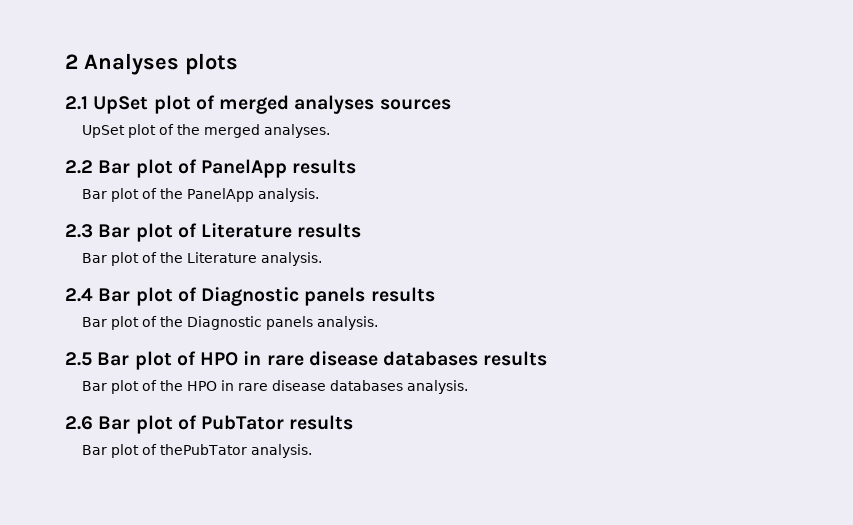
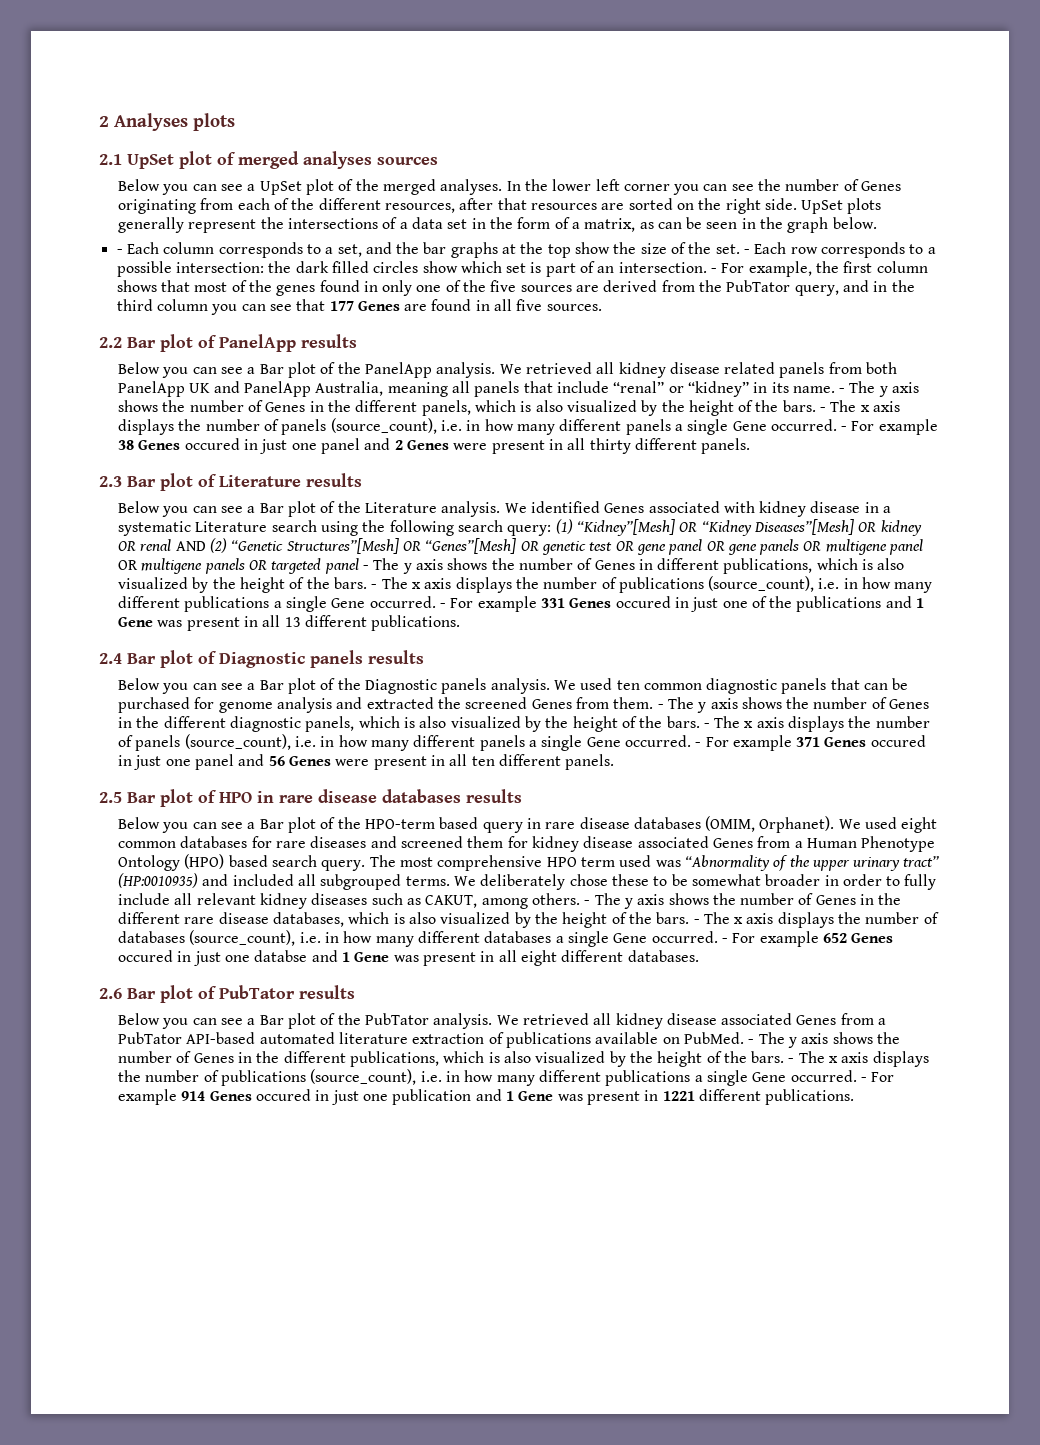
- UpSet plot of the merged analyses.
+ Below you can see a UpSet plot of the merged analyses. In the lower left corner you can see the number of Genes originating from each of the different resources, after that resources are sorted on the right side. UpSet plots generally represent the intersections of a data set in the form of a matrix, as can be seen in the graph below.
+ - Each column corresponds to a set, and the bar graphs at the top show the size of the set. - Each row corresponds to a possible intersection: the dark filled circles show which set is part of an intersection. - For example, the first column shows that most of the genes found in only one of the five sources are derived from the PubTator query, and in the third column you can see that 177 Genes are found in all five sources.
- Bar plot of the PanelApp analysis.
+ Below you can see a Bar plot of the PanelApp analysis. We retrieved all kidney disease related panels from both PanelApp UK and PanelApp Australia, meaning all panels that include “renal” or “kidney” in its name. - The y axis shows the number of Genes in the different panels, which is also visualized by the height of the bars. - The x axis displays the number of panels (source_count), i.e. in how many different panels a single Gene occurred. - For example 38 Genes occured in just one panel and 2 Genes were present in all thirty different panels.
- Bar plot of the Literature analysis.
+ Below you can see a Bar plot of the Literature analysis. We identified Genes associated with kidney disease in a systematic Literature search using the following search query: (1) “Kidney”[Mesh] OR “Kidney Diseases”[Mesh] OR kidney OR renal AND (2) “Genetic Structures”[Mesh] OR “Genes”[Mesh] OR genetic test OR gene panel OR gene panels OR multigene panel OR multigene panels OR targeted panel - The y axis shows the number of Genes in different publications, which is also visualized by the height of the bars. - The x axis displays the number of publications (source_count), i.e. in how many different publications a single Gene occurred. - For example 331 Genes occured in just one of the publications and 1 Gene was present in all 13 different publications.
- Bar plot of the Diagnostic panels analysis.
+ Below you can see a Bar plot of the Diagnostic panels analysis. We used ten common diagnostic panels that can be purchased for genome analysis and extracted the screened Genes from them. - The y axis shows the number of Genes in the different diagnostic panels, which is also visualized by the height of the bars. - The x axis displays the number of panels (source_count), i.e. in how many different panels a single Gene occurred. - For example 371 Genes occured in just one panel and 56 Genes were present in all ten different panels.
- Bar plot of the HPO in rare disease databases analysis.
+ Below you can see a Bar plot of the HPO-term based query in rare disease databases (OMIM, Orphanet). We used eight common databases for rare diseases and screened them for kidney disease associated Genes from a Human Phenotype Ontology (HPO) based search query. The most comprehensive HPO term used was “Abnormality of the upper urinary tract” (HP:0010935) and included all subgrouped terms. We deliberately chose these to be somewhat broader in order to fully include all relevant kidney diseases such as CAKUT, among others. - The y axis shows the number of Genes in the different rare disease databases, which is also visualized by the height of the bars. - The x axis displays the number of databases (source_count), i.e. in how many different databases a single Gene occurred. - For example 652 Genes occured in just one databse and 1 Gene was present in all eight different databases.
- Bar plot of thePubTator analysis.
+ Below you can see a Bar plot of the PubTator analysis. We retrieved all kidney disease associated Genes from a PubTator API-based automated literature extraction of publications available on PubMed. - The y axis shows the number of Genes in the different publications, which is also visualized by the height of the bars. - The x axis displays the number of publications (source_count), i.e. in how many different publications a single Gene occurred. - For example 914 Genes occured in just one publication and 1 Gene was present in 1221 different publications.

